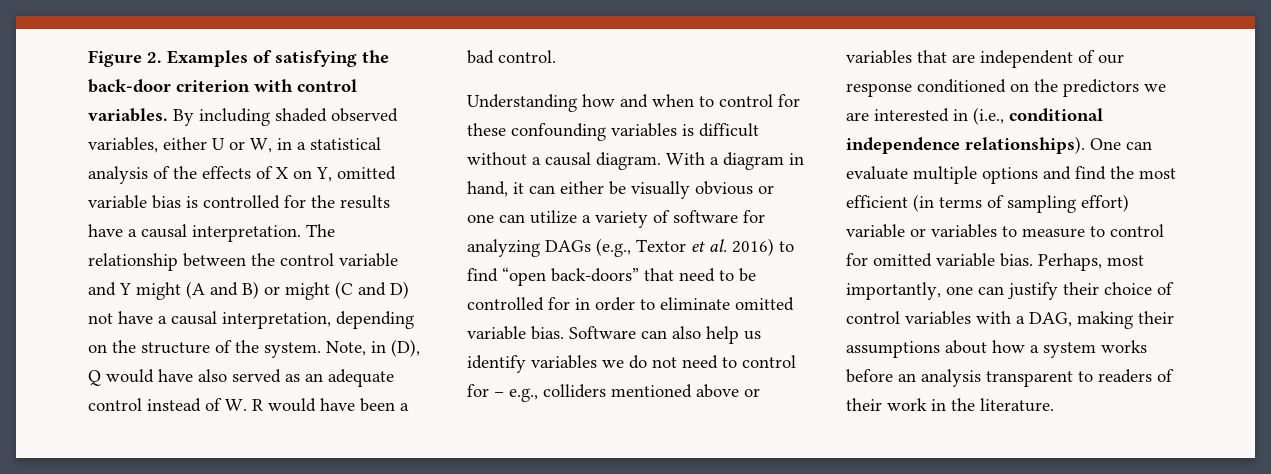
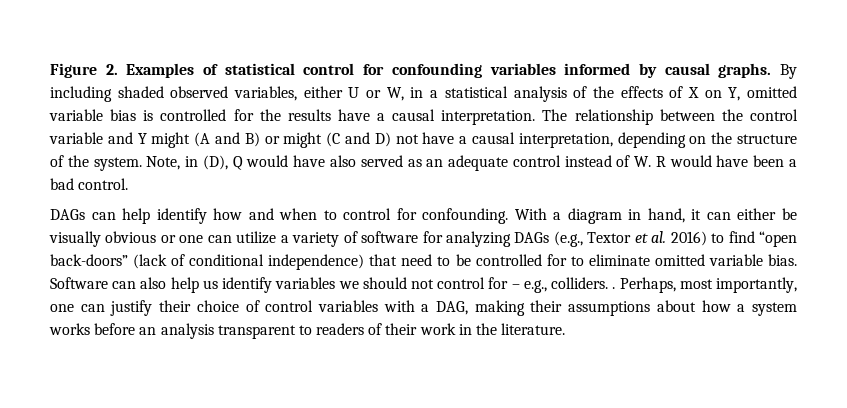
- Figure 2. Examples of satisfying the back-door criterion with control variables.
+ Figure 2. Examples of statistical control for confounding variables informed by causal graphs.
- Understanding how and when to control for these confounding variables is difficult without a causal diagram.
+ DAGs can help identify how and when to control for confounding.
- With a diagram in hand, it can either be visually obvious or one can utilize a variety of software for analyzing DAGs (e.g., Textor et al. 2016) to find “open back-doors” that need to be controlled for in order to eliminate omitted variable bias.
+ With a diagram in hand, it can either be visually obvious or one can utilize a variety of software for analyzing DAGs (e.g., Textor et al. 2016) to find “open back-doors” (lack of conditional independence) that need to be controlled for to eliminate omitted variable bias.
- Software can also help us identify variables we do not need to control for – e.g., colliders mentioned above or variables that are independent of our response conditioned on the predictors we are interested in (i.e., conditional independence relationships). One can evaluate multiple options and find the most efficient (in terms of sampling effort) variable or variables to measure to control for omitted variable bias.
+ Software can also help us identify variables we should not control for – e.g., colliders. .

